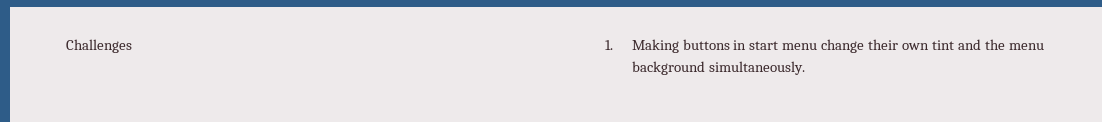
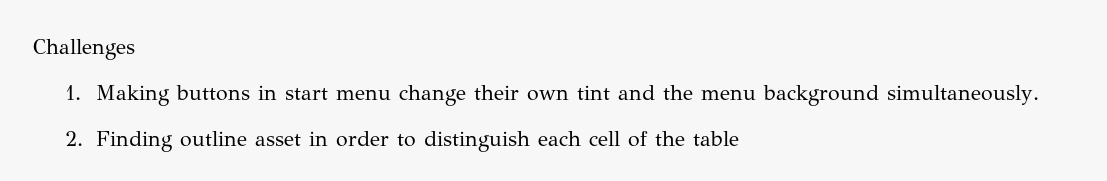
+ 2. Finding outline asset in order to distinguish each cell of the table

